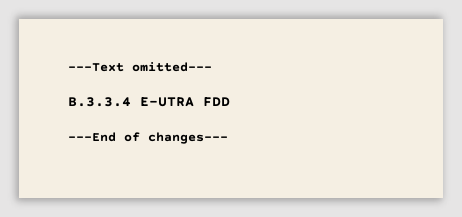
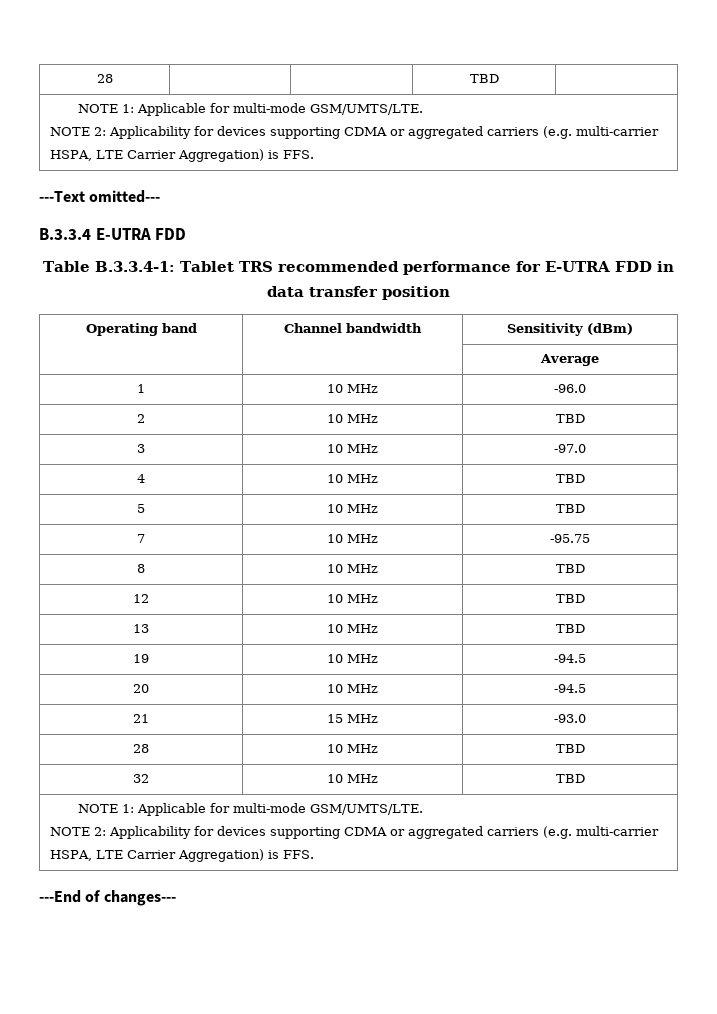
+ 28 | | | TBD |
+ NOTE 1: Applicable for multi-mode GSM/UMTS/LTE.
+ NOTE 2: Applicability for devices supporting CDMA or aggregated carriers (e.g. multi-carrier HSPA, LTE Carrier Aggregation) is FFS.
+ Table B.3.3.4-1: Tablet TRS recommended performance for E-UTRA FDD in data transfer position
+ Operating band | Channel bandwidth | Sensitivity (dBm)
+ | | Average
+ 1 | 10 MHz | -96.0
+ 2 | 10 MHz | TBD
+ 3 | 10 MHz | -97.0
+ 4 | 10 MHz | TBD
+ 5 | 10 MHz | TBD
+ 7 | 10 MHz | -95.75
+ 8 | 10 MHz | TBD
+ 12 | 10 MHz | TBD
+ 13 | 10 MHz | TBD
+ 19 | 10 MHz | -94.5
+ 20 | 10 MHz | -94.5
+ 21 | 15 MHz | -93.0
+ 28 | 10 MHz | TBD
+ 32 | 10 MHz | TBD
+ NOTE 1: Applicable for multi-mode GSM/UMTS/LTE.
+ NOTE 2: Applicability for devices supporting CDMA or aggregated carriers (e.g. multi-carrier HSPA, LTE Carrier Aggregation) is FFS.

